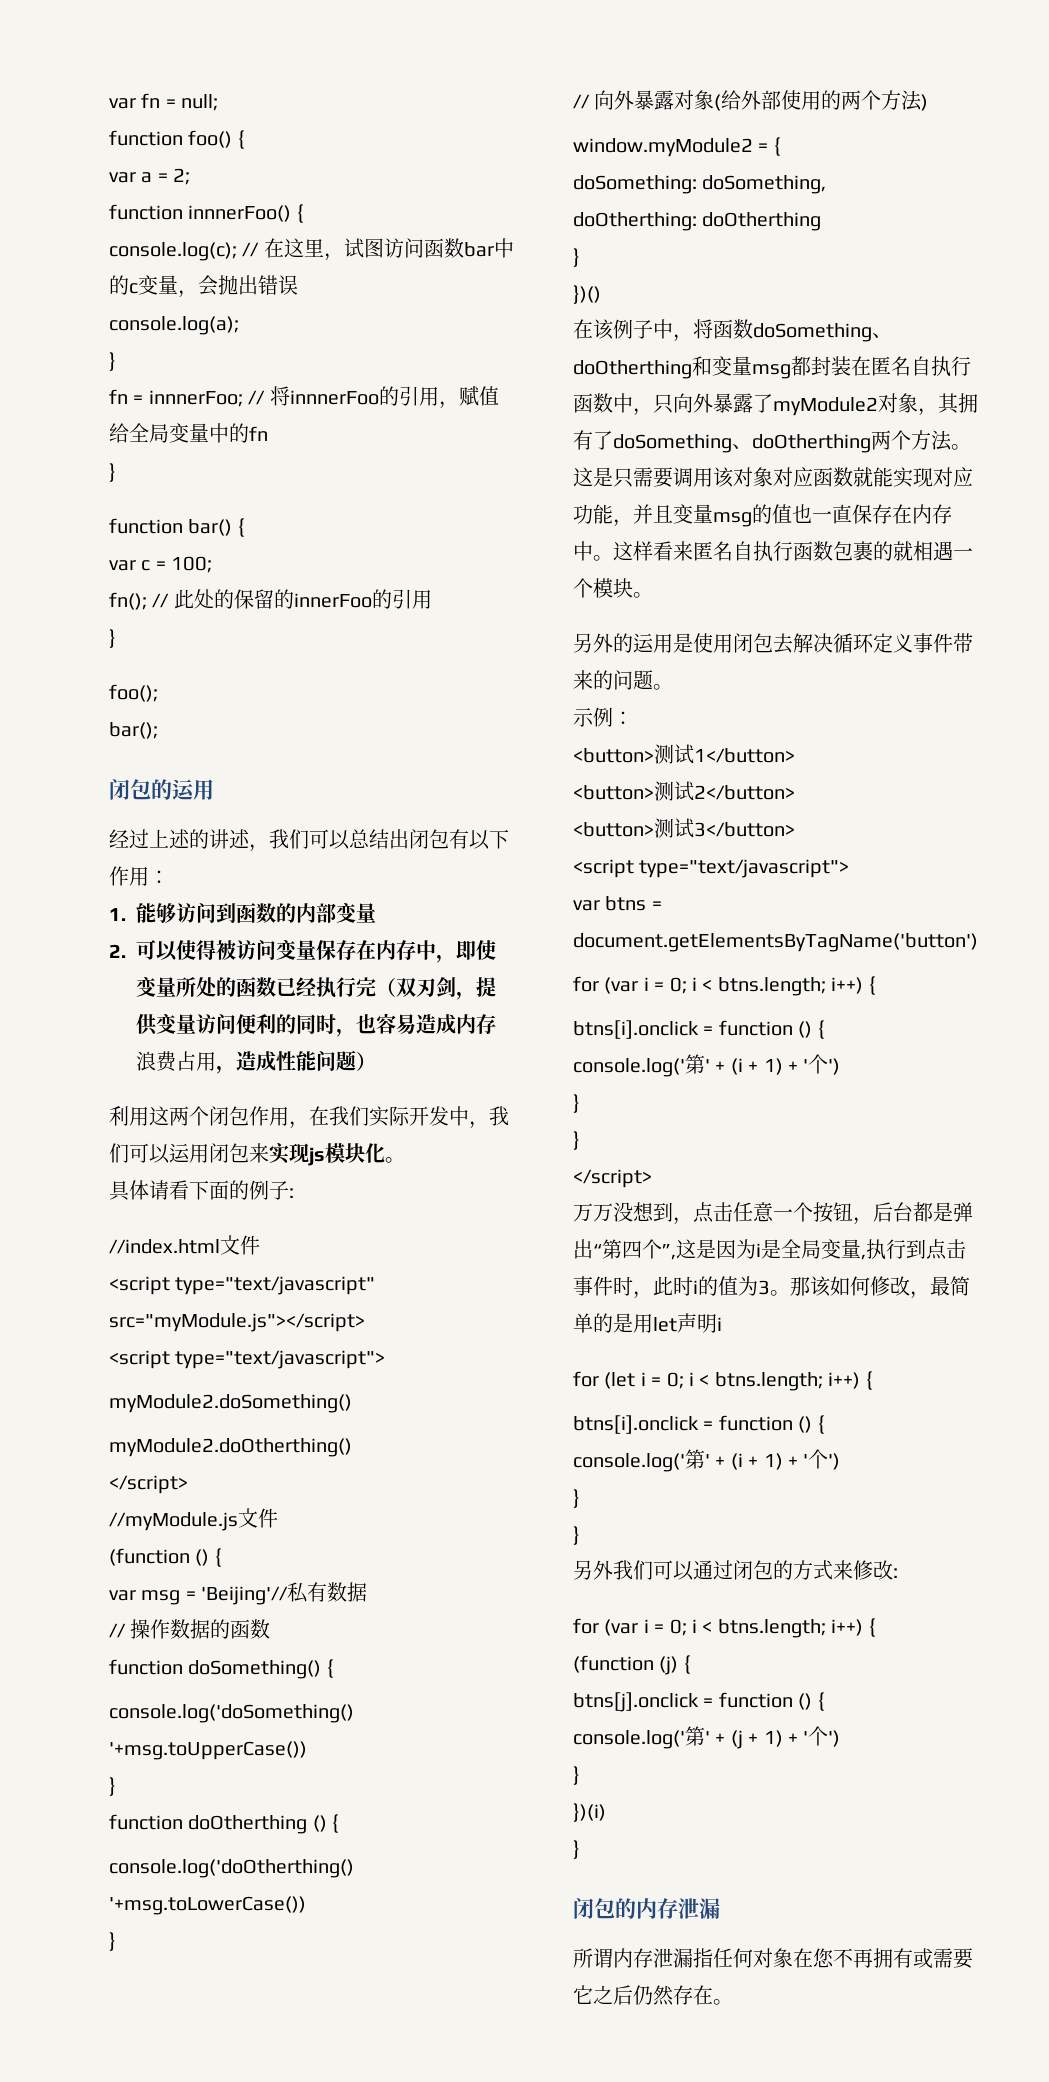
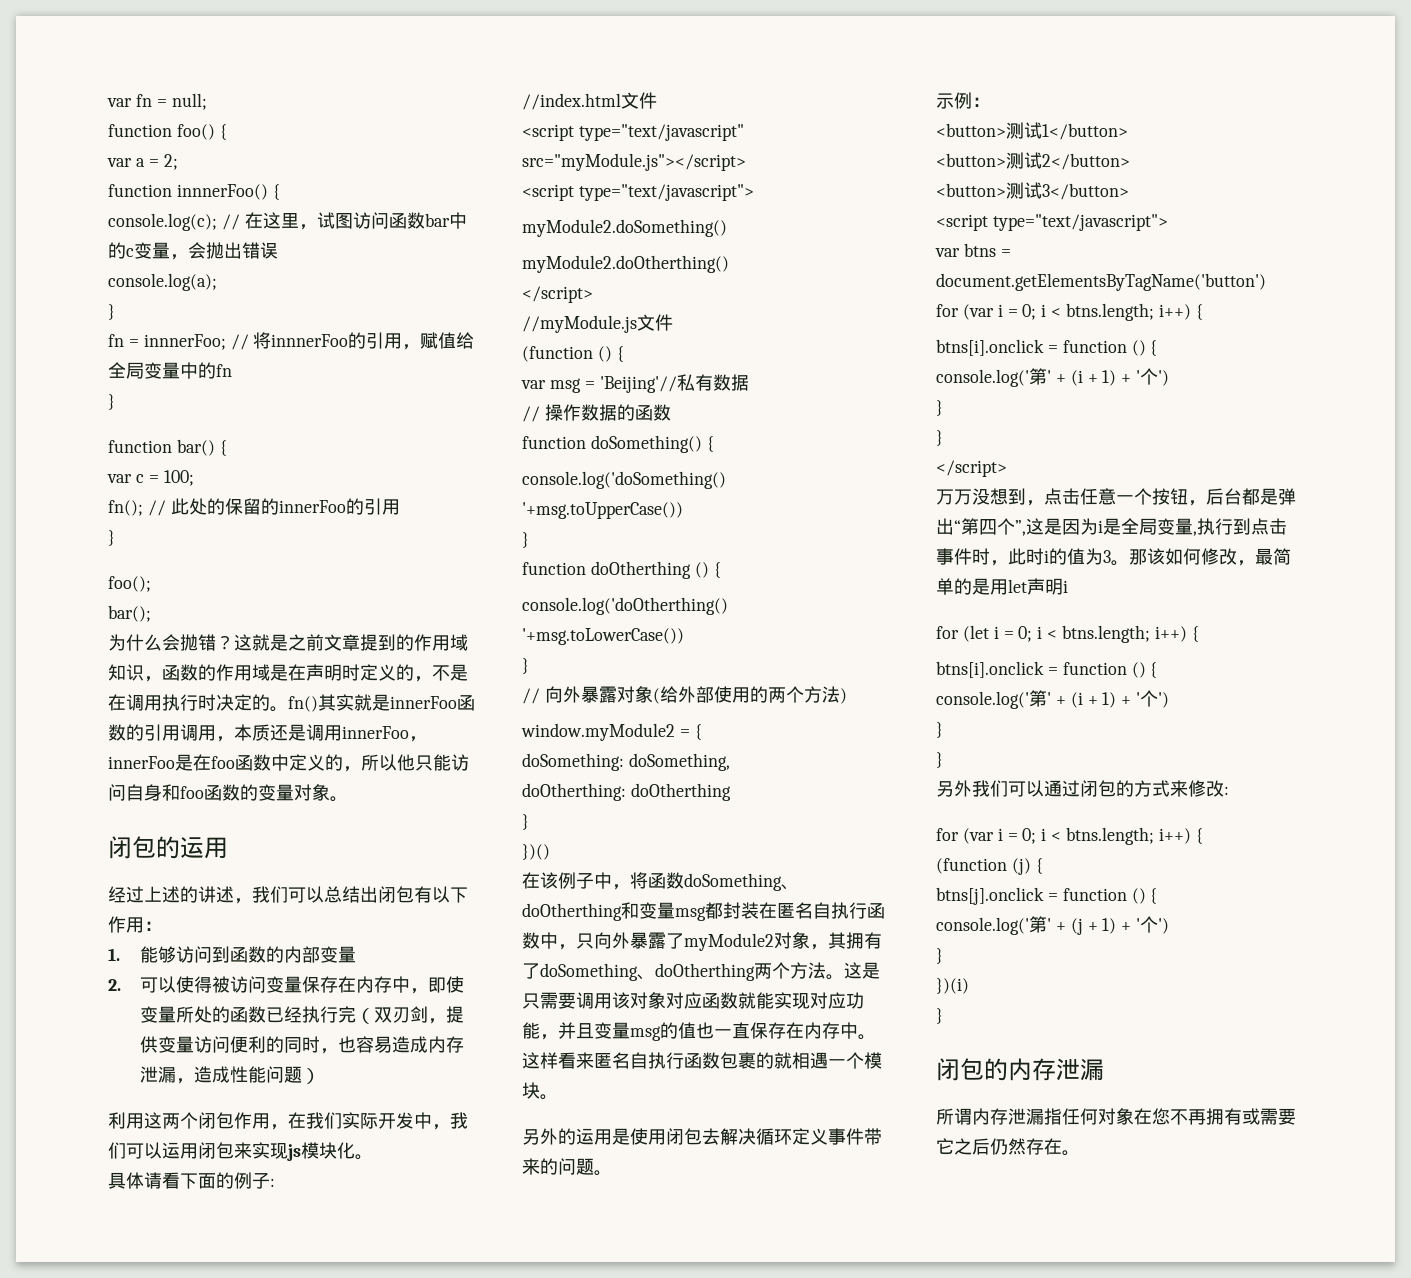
+ 为什么会抛错？这就是之前文章提到的作用域知识，函数的作用域是在声明时定义的，不是在调用执行时决定的。fn()其实就是innerFoo函数的引用调用，本质还是调用innerFoo，innerFoo是在foo函数中定义的，所以他只能访问自身和foo函数的变量对象。
- 2.可以使得被访问变量保存在内存中，即使变量所处的函数已经执行完（双刃剑，提供变量访问便利的同时，也容易造成内存浪费占用，造成性能问题）
+ 2.可以使得被访问变量保存在内存中，即使变量所处的函数已经执行完（双刃剑，提供变量访问便利的同时，也容易造成内存泄漏，造成性能问题）

